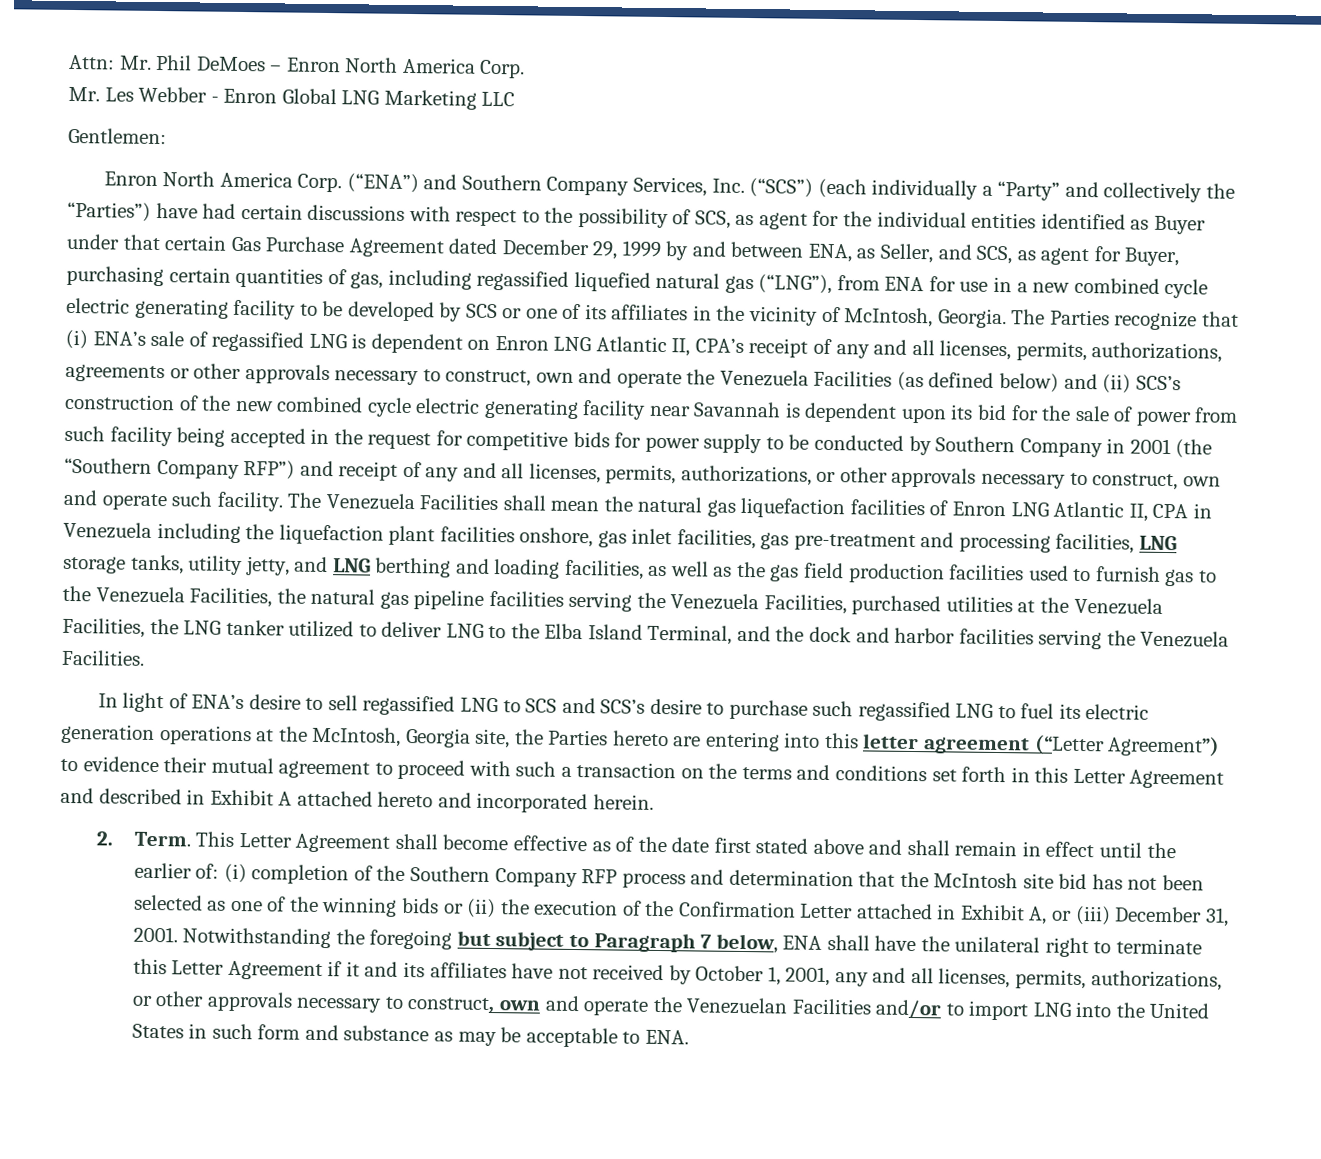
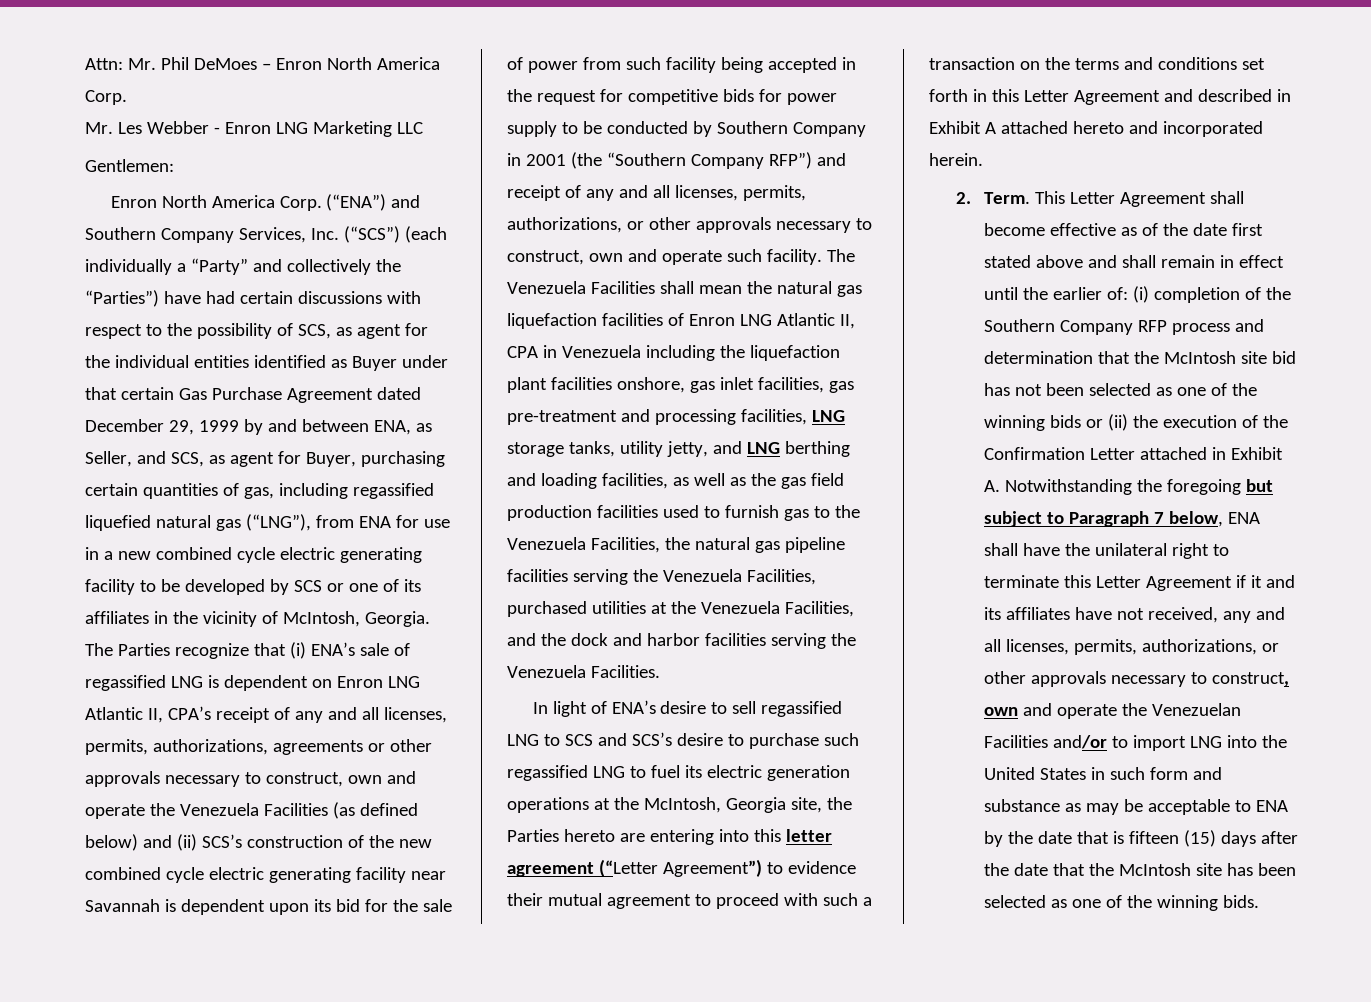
- Mr. Les Webber - Enron Global LNG Marketing LLC
+ Mr. Les Webber - Enron LNG Marketing LLC
- The Venezuela Facilities shall mean the natural gas liquefaction facilities of Enron LNG Atlantic II, CPA in Venezuela including the liquefaction plant facilities onshore, gas inlet facilities, gas pre-treatment and processing facilities, LNG storage tanks, utility jetty, and LNG berthing and loading facilities, as well as the gas field production facilities used to furnish gas to the Venezuela Facilities, the natural gas pipeline facilities serving the Venezuela Facilities, purchased utilities at the Venezuela Facilities, the LNG tanker utilized to deliver LNG to the Elba Island Terminal, and the dock and harbor facilities serving the Venezuela Facilities.
+ The Venezuela Facilities shall mean the natural gas liquefaction facilities of Enron LNG Atlantic II, CPA in Venezuela including the liquefaction plant facilities onshore, gas inlet facilities, gas pre-treatment and processing facilities, LNG storage tanks, utility jetty, and LNG berthing and loading facilities, as well as the gas field production facilities used to furnish gas to the Venezuela Facilities, the natural gas pipeline facilities serving the Venezuela Facilities, purchased utilities at the Venezuela Facilities, and the dock and harbor facilities serving the Venezuela Facilities.
- (i) completion of the Southern Company RFP process and determination that the McIntosh site bid has not been selected as one of the winning bids or (ii) the execution of the Confirmation Letter attached in Exhibit A, or (iii) December 31, 2001. Notwithstanding the foregoing but subject to Paragraph 7 below, ENA shall have the unilateral right to terminate this Letter Agreement if it and its affiliates have not received by October 1, 2001, any and all licenses, permits, authorizations, or other approvals necessary to construct, own and operate the Venezuelan Facilities and/or to import LNG into the United States in such form and substance as may be acceptable to ENA.
+ (i) completion of the Southern Company RFP process and determination that the McIntosh site bid has not been selected as one of the winning bids or (ii) the execution of the Confirmation Letter attached in Exhibit A. Notwithstanding the foregoing but subject to Paragraph 7 below, ENA shall have the unilateral right to terminate this Letter Agreement if it and its affiliates have not received, any and all licenses, permits, authorizations, or other approvals necessary to construct, own and operate the Venezuelan Facilities and/or to import LNG into the United States in such form and substance as may be acceptable to ENA by the date that is fifteen (15) days after the date that the McIntosh site has been selected as one of the winning bids.

